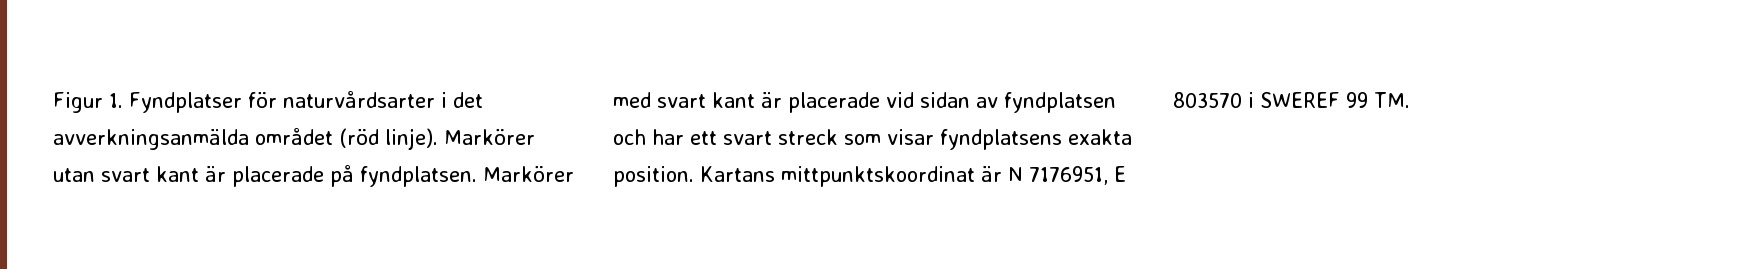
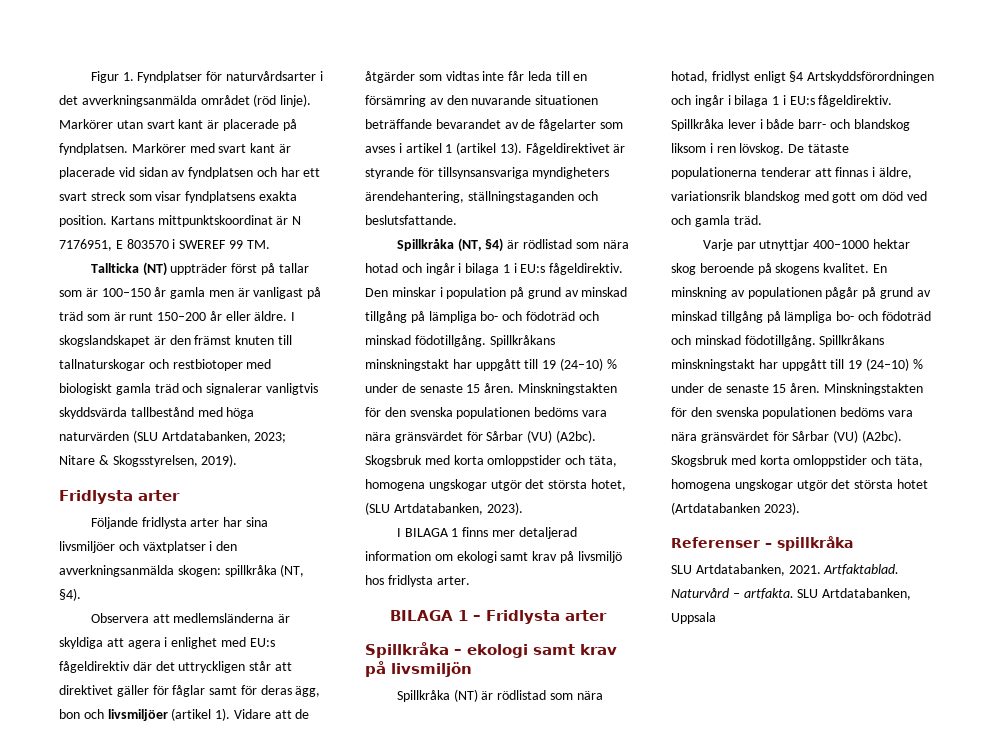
+ Tallticka (NT) uppträder först på tallar som är 100–150 år gamla men är vanligast på träd som är runt 150–200 år eller äldre. I skogslandskapet är den främst knuten till tallnaturskogar och restbiotoper med biologiskt gamla träd och signalerar vanligtvis skyddsvärda tallbestånd med höga naturvärden (SLU Artdatabanken, 2023; Nitare & Skogsstyrelsen, 2019).
+ Fridlysta arter
+ Följande fridlysta arter har sina livsmiljöer och växtplatser i den avverkningsanmälda skogen: spillkråka (NT, §4).
+ Observera att medlemsländerna är skyldiga att agera i enlighet med EU:s fågeldirektiv där det uttryckligen står att direktivet gäller för fåglar samt för deras ägg, bon och livsmiljöer (artikel 1). Vidare att de åtgärder som vidtas inte får leda till en försämring av den nuvarande situationen beträffande bevarandet av de fågelarter som avses i artikel 1 (artikel 13). Fågeldirektivet är styrande för tillsynsansvariga myndigheters ärendehantering, ställningstaganden och beslutsfattande.
+ Spillkråka (NT, §4) är rödlistad som nära hotad och ingår i bilaga 1 i EU:s fågeldirektiv. Den minskar i population på grund av minskad tillgång på lämpliga bo- och födoträd och minskad födotillgång. Spillkråkans minskningstakt har uppgått till 19 (24–10) % under de senaste 15 åren. Minskningstakten för den svenska populationen bedöms vara nära gränsvärdet för Sårbar (VU) (A2bc). Skogsbruk med korta omloppstider och täta, homogena ungskogar utgör det största hotet, (SLU Artdatabanken, 2023).
+ I BILAGA 1 finns mer detaljerad information om ekologi samt krav på livsmiljö hos fridlysta arter.
+ BILAGA 1 – Fridlysta arter
+ Spillkråka – ekologi samt krav på livsmiljön
+ Spillkråka (NT) är rödlistad som nära hotad, fridlyst enligt §4 Artskyddsförordningen och ingår i bilaga 1 i EU:s fågeldirektiv. Spillkråka lever i både barr- och blandskog liksom i ren lövskog. De tätaste populationerna tenderar att finnas i äldre, variationsrik blandskog med gott om död ved och gamla träd.
+ Varje par utnyttjar 400–1000 hektar skog beroende på skogens kvalitet. En minskning av populationen pågår på grund av minskad tillgång på lämpliga bo- och födoträd och minskad födotillgång. Spillkråkans minskningstakt har uppgått till 19 (24–10) % under de senaste 15 åren. Minskningstakten för den svenska populationen bedöms vara nära gränsvärdet för Sårbar (VU) (A2bc). Skogsbruk med korta omloppstider och täta, homogena ungskogar utgör det största hotet (Artdatabanken 2023).
+ Referenser – spillkråka
+ SLU Artdatabanken, 2021. Artfaktablad. Naturvård – artfakta. SLU Artdatabanken, Uppsala

